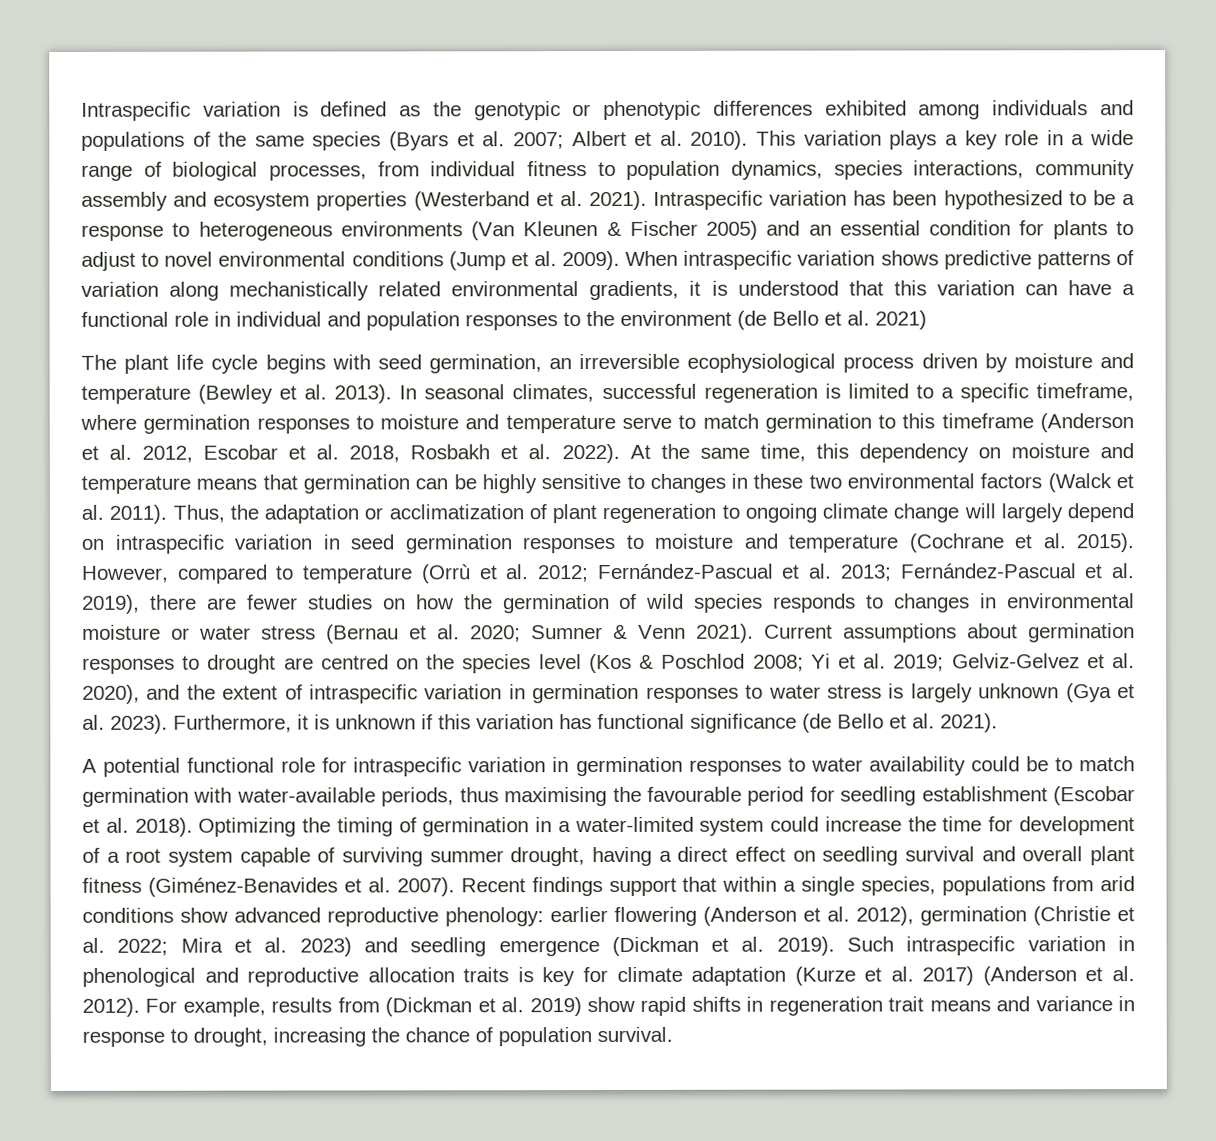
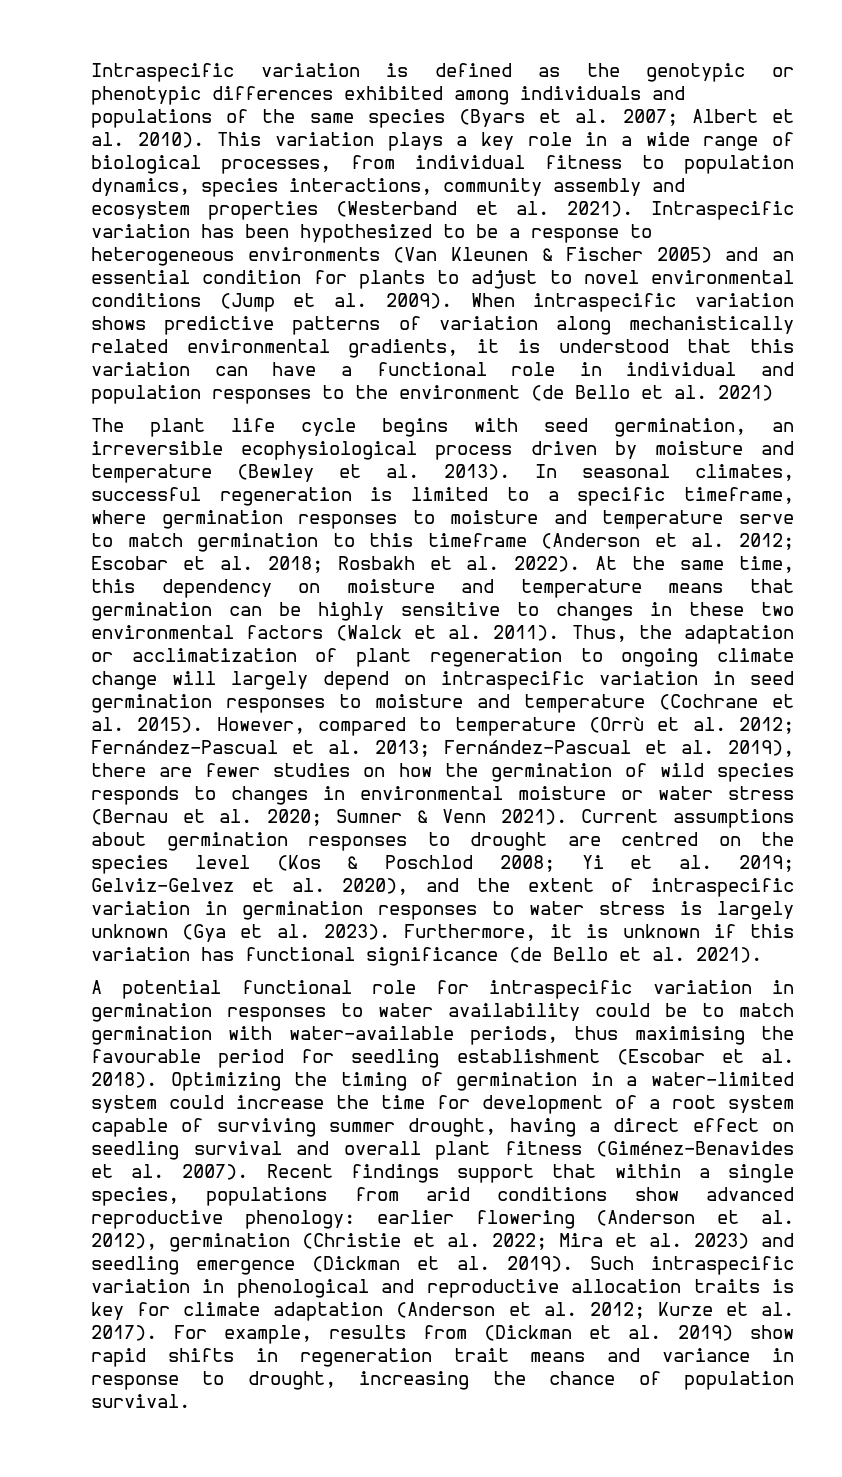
- In seasonal climates, successful regeneration is limited to a specific timeframe, where germination responses to moisture and temperature serve to match germination to this timeframe (Anderson et al. 2012, Escobar et al. 2018, Rosbakh et al. 2022).
+ In seasonal climates, successful regeneration is limited to a specific timeframe, where germination responses to moisture and temperature serve to match germination to this timeframe (Anderson et al. 2012; Escobar et al. 2018; Rosbakh et al. 2022).
- Such intraspecific variation in phenological and reproductive allocation traits is key for climate adaptation (Kurze et al. 2017) (Anderson et al. 2012).
+ Such intraspecific variation in phenological and reproductive allocation traits is key for climate adaptation (Anderson et al. 2012; Kurze et al. 2017).

